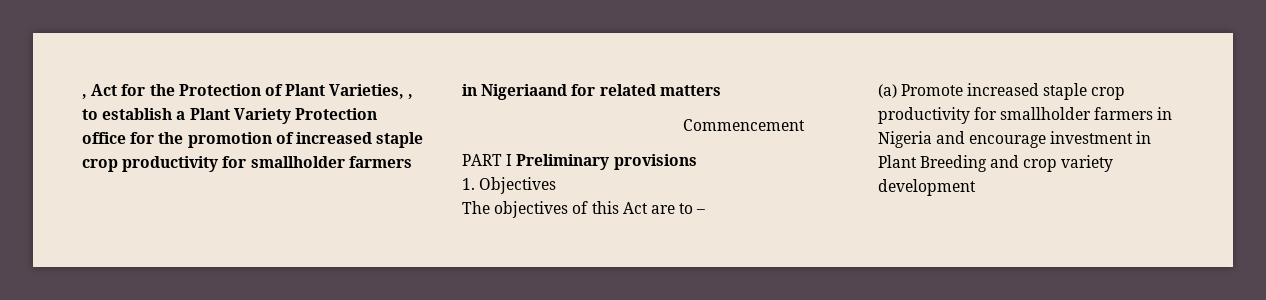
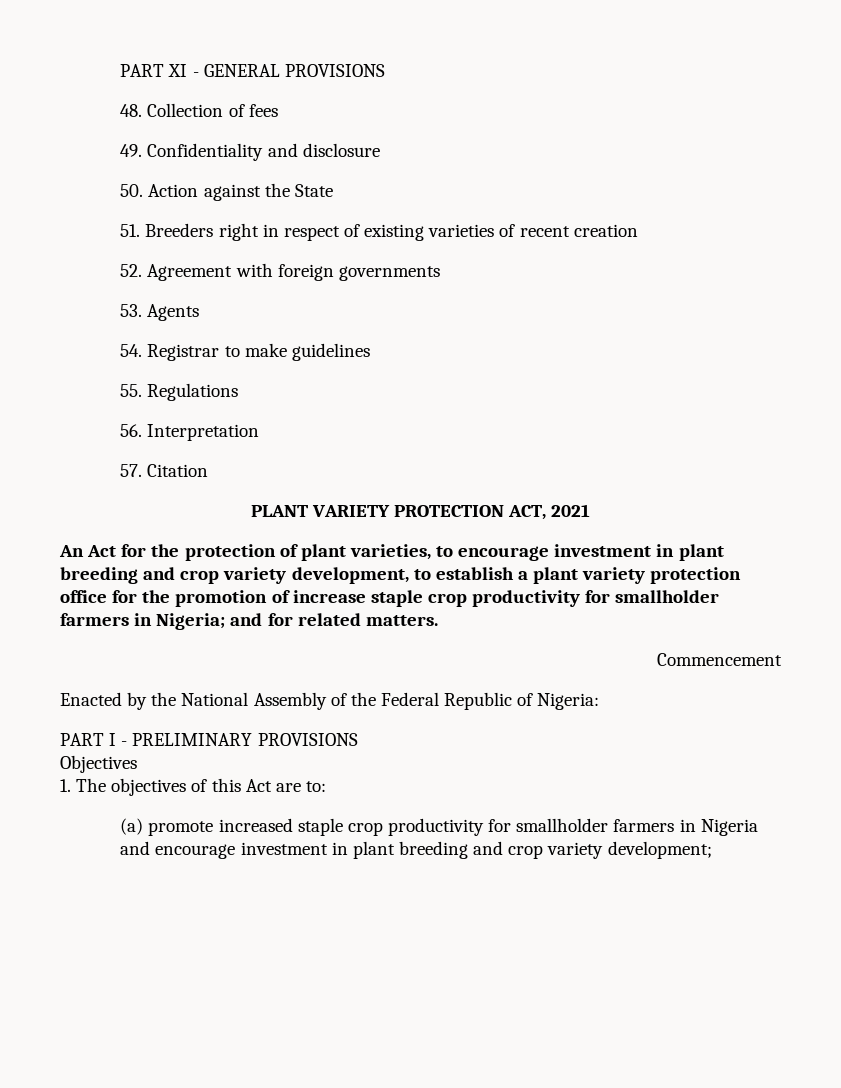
- , Act for the Protection of Plant Varieties, , to establish a Plant Variety Protection office for the promotion of increased staple crop productivity for smallholder farmers in Nigeriaand for related matters
+ PART XI - GENERAL PROVISIONS
+ 48. Collection of fees
+ 49. Confidentiality and disclosure
+ 50. Action against the State
+ 51. Breeders right in respect of existing varieties of recent creation
+ 52. Agreement with foreign governments
+ 53. Agents
+ 54. Registrar to make guidelines
+ 55. Regulations
+ 56. Interpretation
+ 57. Citation
+ PLANT VARIETY PROTECTION ACT, 2021
+ An Act for the protection of plant varieties, to encourage investment in plant breeding and crop variety development, to establish a plant variety protection office for the promotion of increase staple crop productivity for smallholder farmers in Nigeria; and for related matters.
- PART I Preliminary provisions
+ Enacted by the National Assembly of the Federal Republic of Nigeria:
+ PART I - PRELIMINARY PROVISIONS
+ Objectives
- 1. Objectives
- The objectives of this Act are to –
+ 1. The objectives of this Act are to:
- (a) Promote increased staple crop productivity for smallholder farmers in Nigeria and encourage investment in Plant Breeding and crop variety development
+ (a) promote increased staple crop productivity for smallholder farmers in Nigeria and encourage investment in plant breeding and crop variety development;

